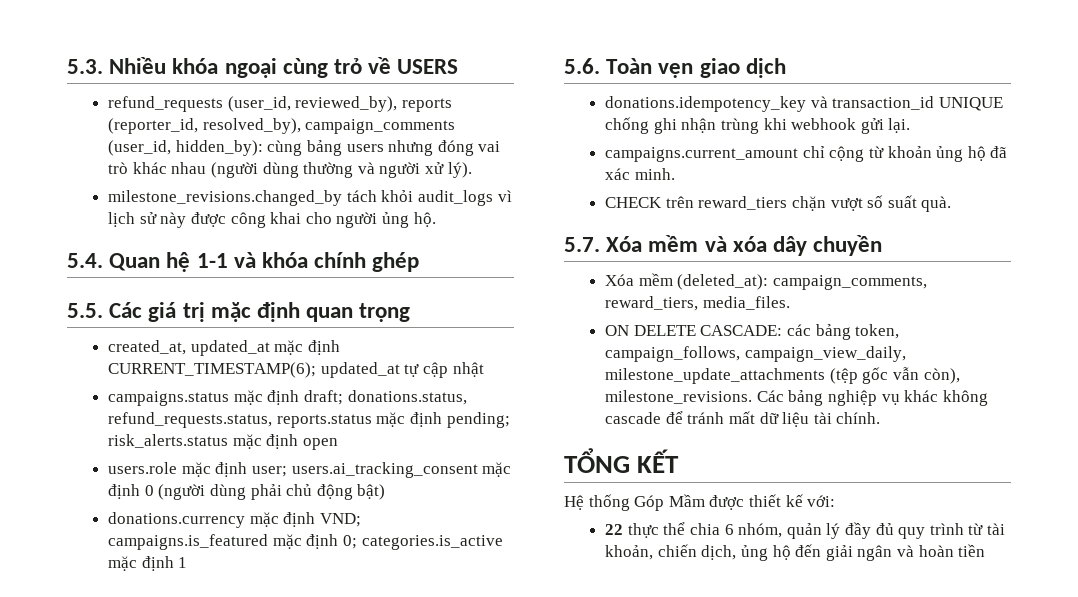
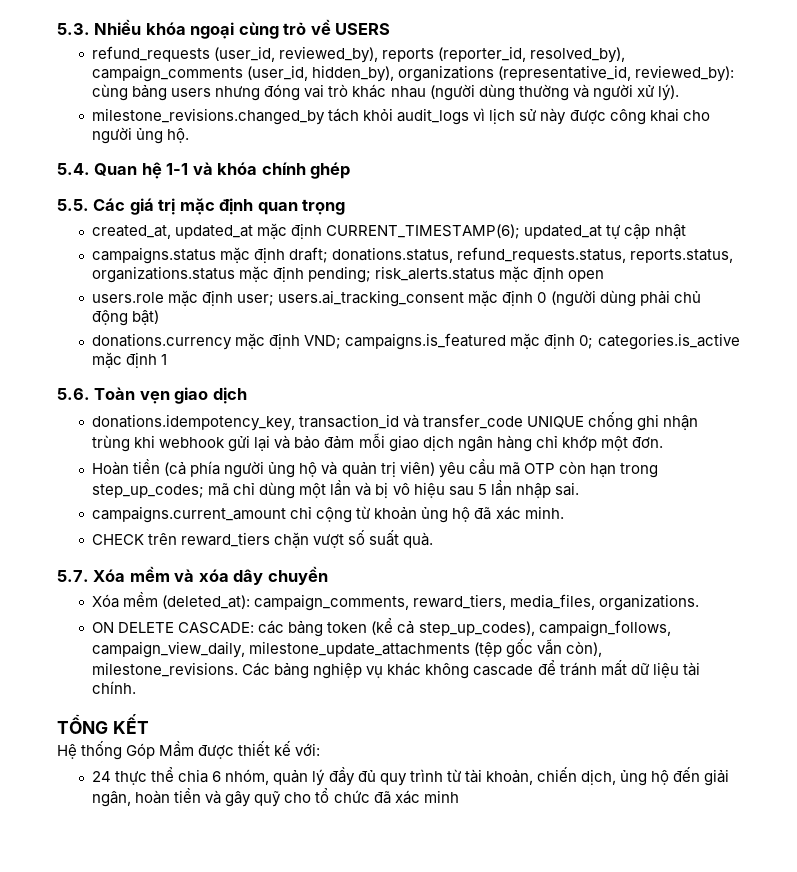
- refund_requests (user_id, reviewed_by), reports (reporter_id, resolved_by), campaign_comments (user_id, hidden_by): cùng bảng users nhưng đóng vai trò khác nhau (người dùng thường và người xử lý).
+ refund_requests (user_id, reviewed_by), reports (reporter_id, resolved_by), campaign_comments (user_id, hidden_by), organizations (representative_id, reviewed_by): cùng bảng users nhưng đóng vai trò khác nhau (người dùng thường và người xử lý).
- campaigns.status mặc định draft; donations.status, refund_requests.status, reports.status mặc định pending; risk_alerts.status mặc định open
+ campaigns.status mặc định draft; donations.status, refund_requests.status, reports.status, organizations.status mặc định pending; risk_alerts.status mặc định open
- donations.idempotency_key và transaction_id UNIQUE chống ghi nhận trùng khi webhook gửi lại.
+ donations.idempotency_key, transaction_id và transfer_code UNIQUE chống ghi nhận trùng khi webhook gửi lại và bảo đảm mỗi giao dịch ngân hàng chỉ khớp một đơn.
+ Hoàn tiền (cả phía người ủng hộ và quản trị viên) yêu cầu mã OTP còn hạn trong step_up_codes; mã chỉ dùng một lần và bị vô hiệu sau 5 lần nhập sai.
- Xóa mềm (deleted_at): campaign_comments, reward_tiers, media_files.
+ Xóa mềm (deleted_at): campaign_comments, reward_tiers, media_files, organizations.
- ON DELETE CASCADE: các bảng token, campaign_follows, campaign_view_daily, milestone_update_attachments (tệp gốc vẫn còn), milestone_revisions.
+ ON DELETE CASCADE: các bảng token (kể cả step_up_codes), campaign_follows, campaign_view_daily, milestone_update_attachments (tệp gốc vẫn còn), milestone_revisions.
- 22 thực thể chia 6 nhóm, quản lý đầy đủ quy trình từ tài khoản, chiến dịch, ủng hộ đến giải ngân và hoàn tiền
+ 24 thực thể chia 6 nhóm, quản lý đầy đủ quy trình từ tài khoản, chiến dịch, ủng hộ đến giải ngân, hoàn tiền và gây quỹ cho tổ chức đã xác minh

